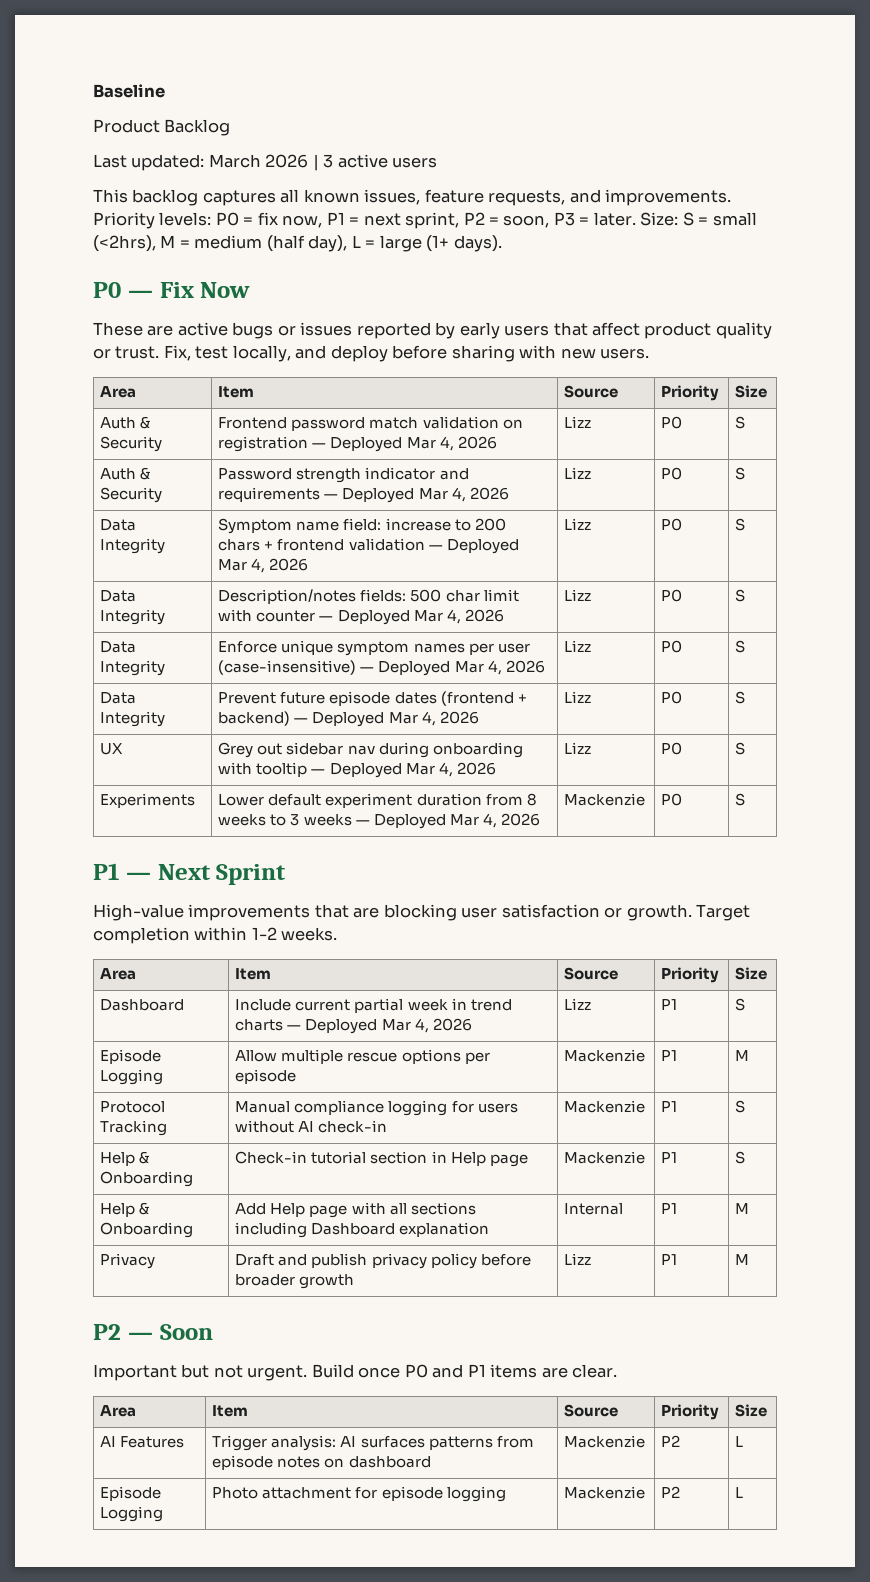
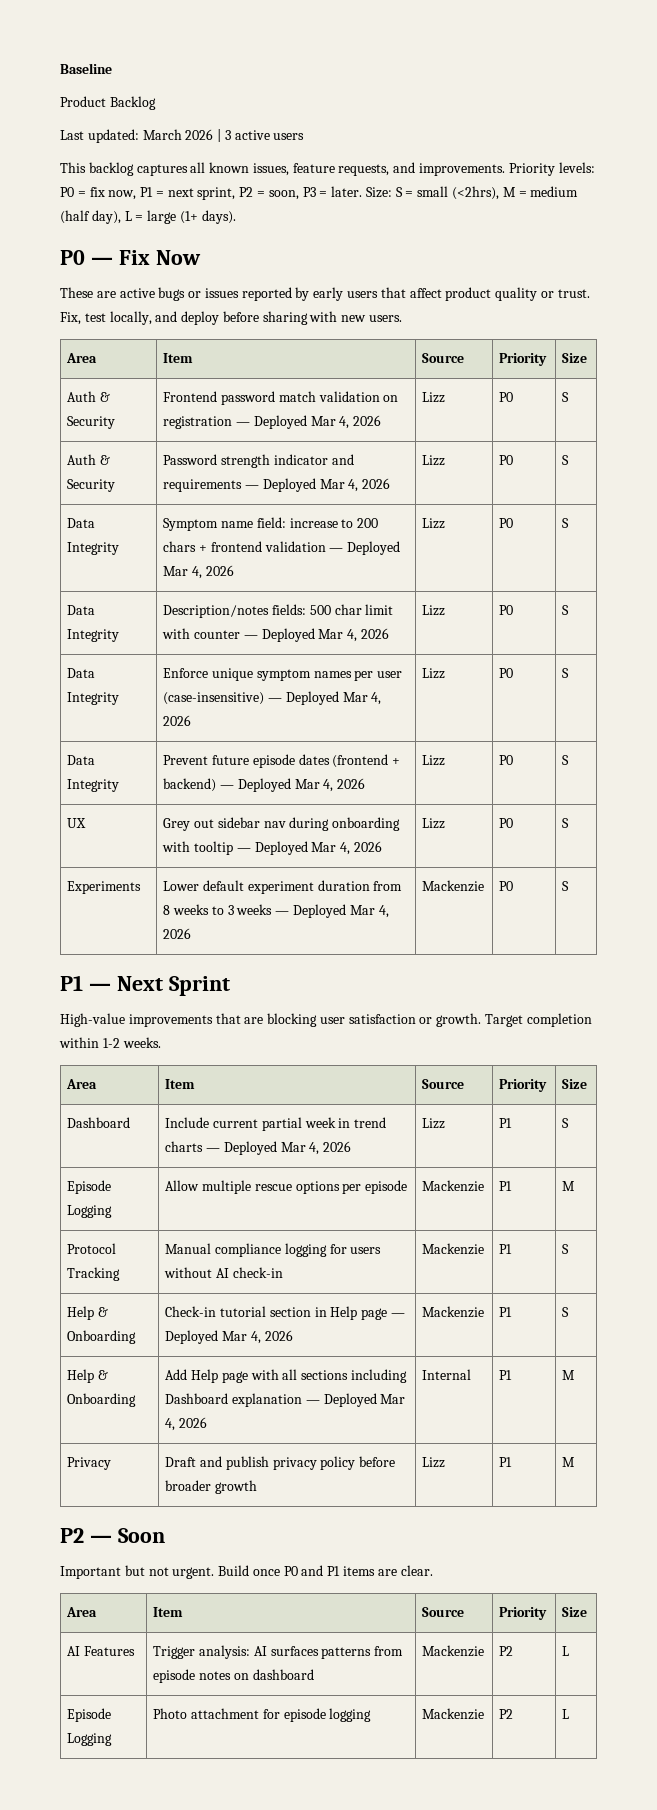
- Help & Onboarding | Check-in tutorial section in Help page | Mackenzie | P1 | S
+ Help & Onboarding | Check-in tutorial section in Help page — Deployed Mar 4, 2026 | Mackenzie | P1 | S
- Help & Onboarding | Add Help page with all sections including Dashboard explanation | Internal | P1 | M
+ Help & Onboarding | Add Help page with all sections including Dashboard explanation — Deployed Mar 4, 2026 | Internal | P1 | M

